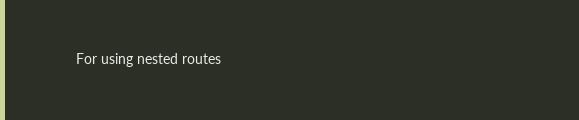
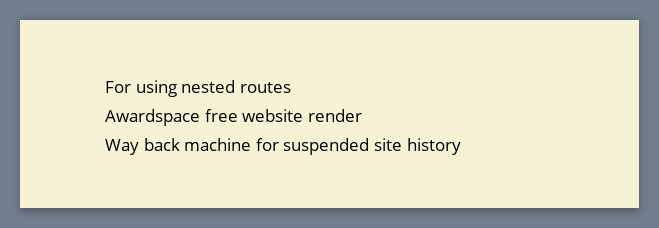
+ Awardspace free website render
+ Way back machine for suspended site history

